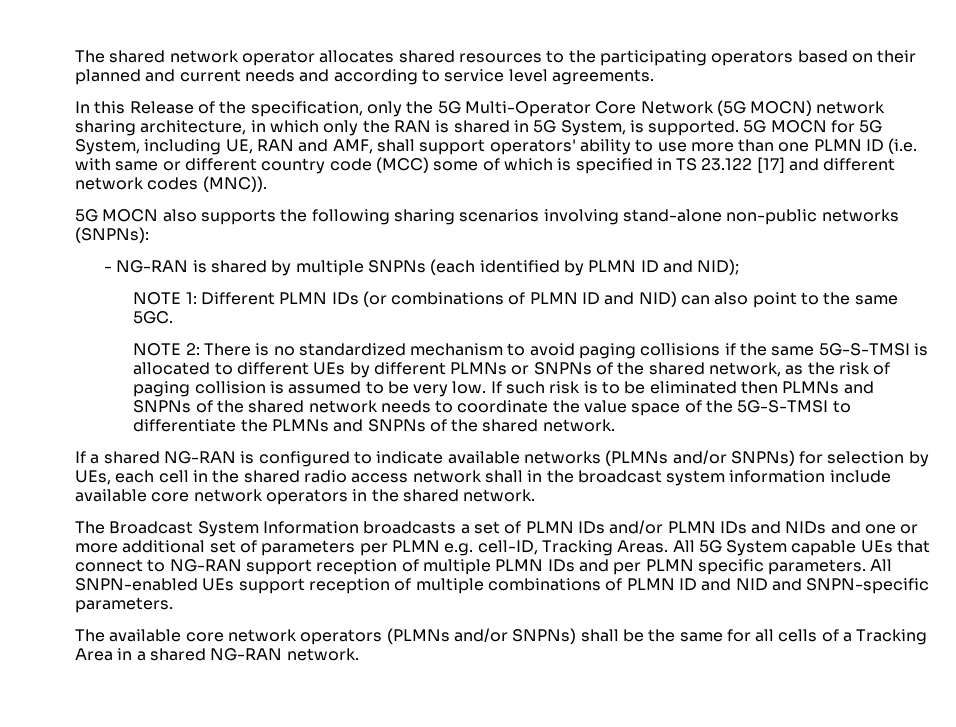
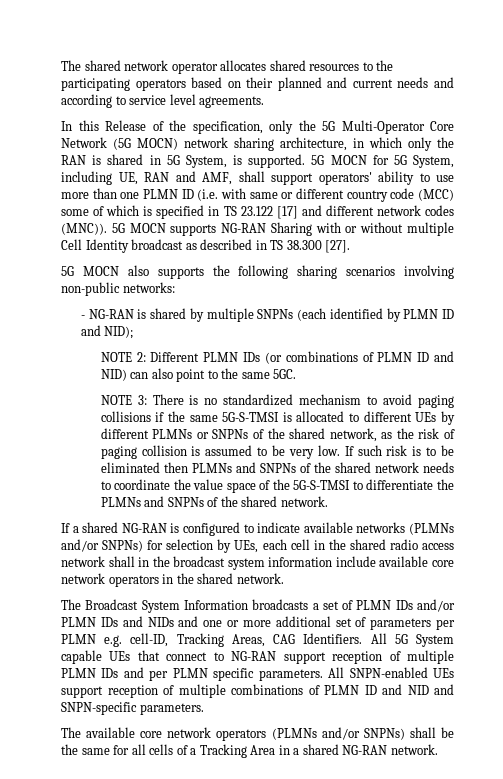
+ 5G MOCN supports NG-RAN Sharing with or without multiple Cell Identity broadcast as described in TS 38.300 [27].
- 5G MOCN also supports the following sharing scenarios involving stand-alone non-public networks (SNPNs):
+ 5G MOCN also supports the following sharing scenarios involving non-public networks:
- NOTE 1: Different PLMN IDs (or combinations of PLMN ID and NID) can also point to the same 5GC.
+ NOTE 2: Different PLMN IDs (or combinations of PLMN ID and NID) can also point to the same 5GC.
- NOTE 2: There is no standardized mechanism to avoid paging collisions if the same 5G-S-TMSI is allocated to different UEs by different PLMNs or SNPNs of the shared network, as the risk of paging collision is assumed to be very low.
+ NOTE 3: There is no standardized mechanism to avoid paging collisions if the same 5G-S-TMSI is allocated to different UEs by different PLMNs or SNPNs of the shared network, as the risk of paging collision is assumed to be very low.
- The Broadcast System Information broadcasts a set of PLMN IDs and/or PLMN IDs and NIDs and one or more additional set of parameters per PLMN e.g. cell-ID, Tracking Areas.
+ The Broadcast System Information broadcasts a set of PLMN IDs and/or PLMN IDs and NIDs and one or more additional set of parameters per PLMN e.g. cell-ID, Tracking Areas, CAG Identifiers.

